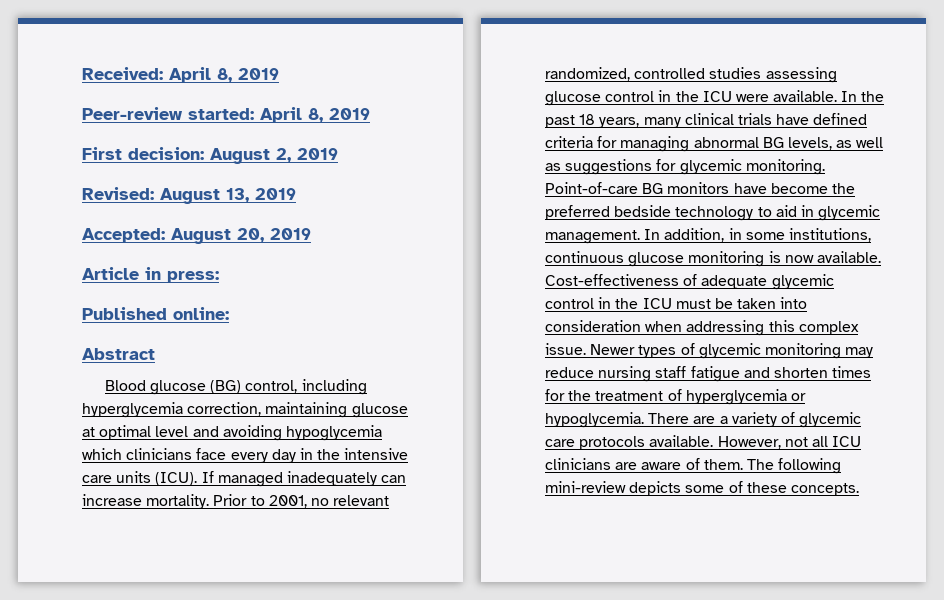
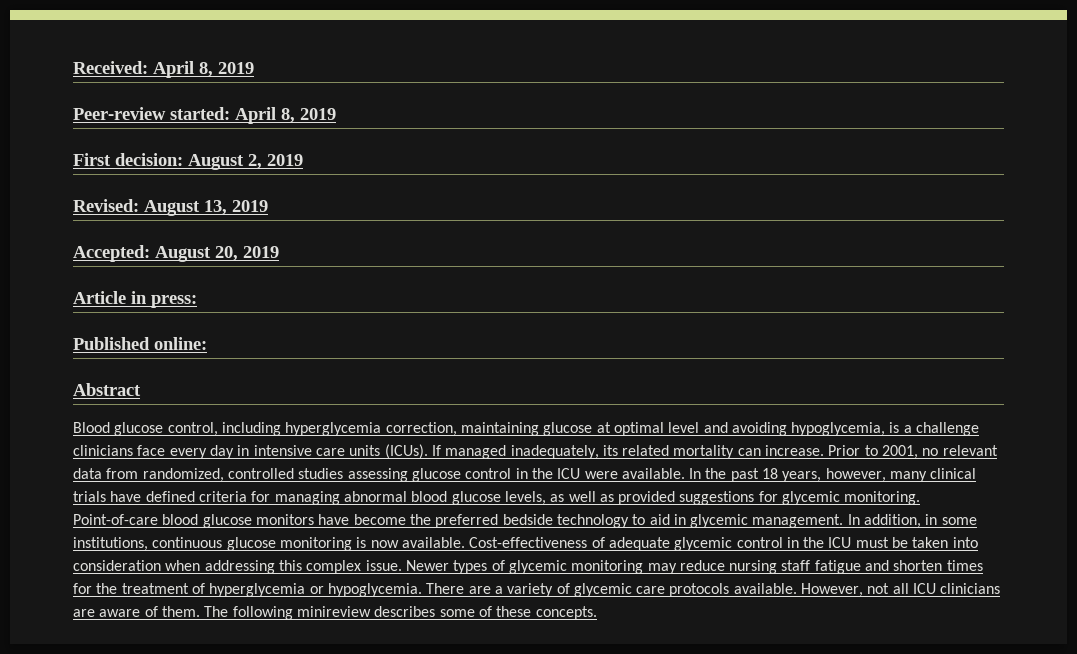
- Blood glucose (BG) control, including hyperglycemia correction, maintaining glucose at optimal level and avoiding hypoglycemia which clinicians face every day in the intensive care units (ICU).
+ Blood glucose control, including hyperglycemia correction, maintaining glucose at optimal level and avoiding hypoglycemia, is a challenge clinicians face every day in intensive care units (ICUs).
- If managed inadequately can increase mortality.
+ If managed inadequately, its related mortality can increase.
- Prior to 2001, no relevant randomized, controlled studies assessing glucose control in the ICU were available.
+ Prior to 2001, no relevant data from randomized, controlled studies assessing glucose control in the ICU were available.
- In the past 18 years, many clinical trials have defined criteria for managing abnormal BG levels, as well as suggestions for glycemic monitoring.
+ In the past 18 years, however, many clinical trials have defined criteria for managing abnormal blood glucose levels, as well as provided suggestions for glycemic monitoring.
- Point-of-care BG monitors have become the preferred bedside technology to aid in glycemic management.
+ Point-of-care blood glucose monitors have become the preferred bedside technology to aid in glycemic management.
- The following mini-review depicts some of these concepts.
+ The following minireview describes some of these concepts.

